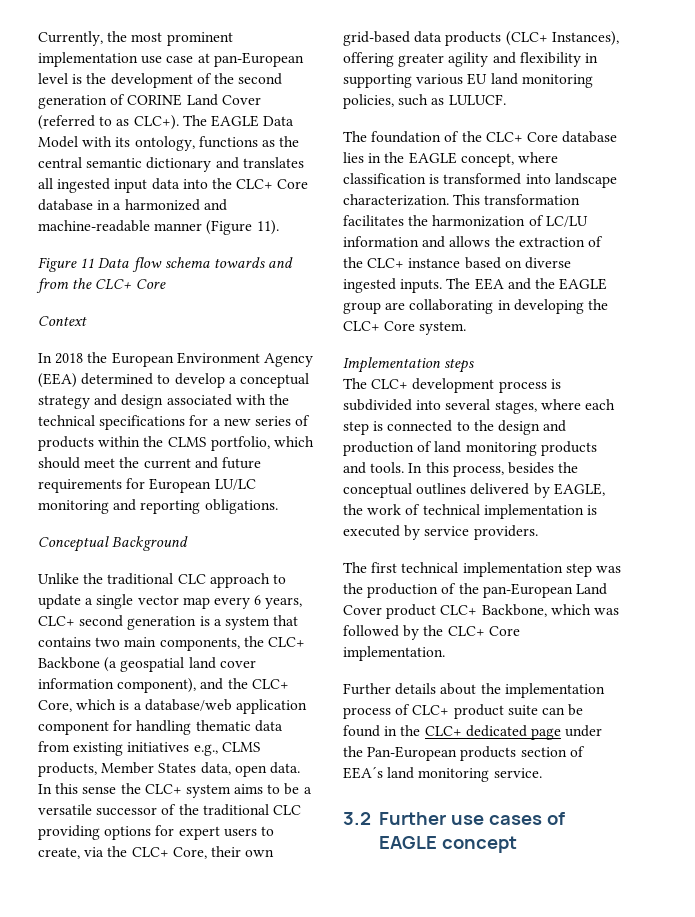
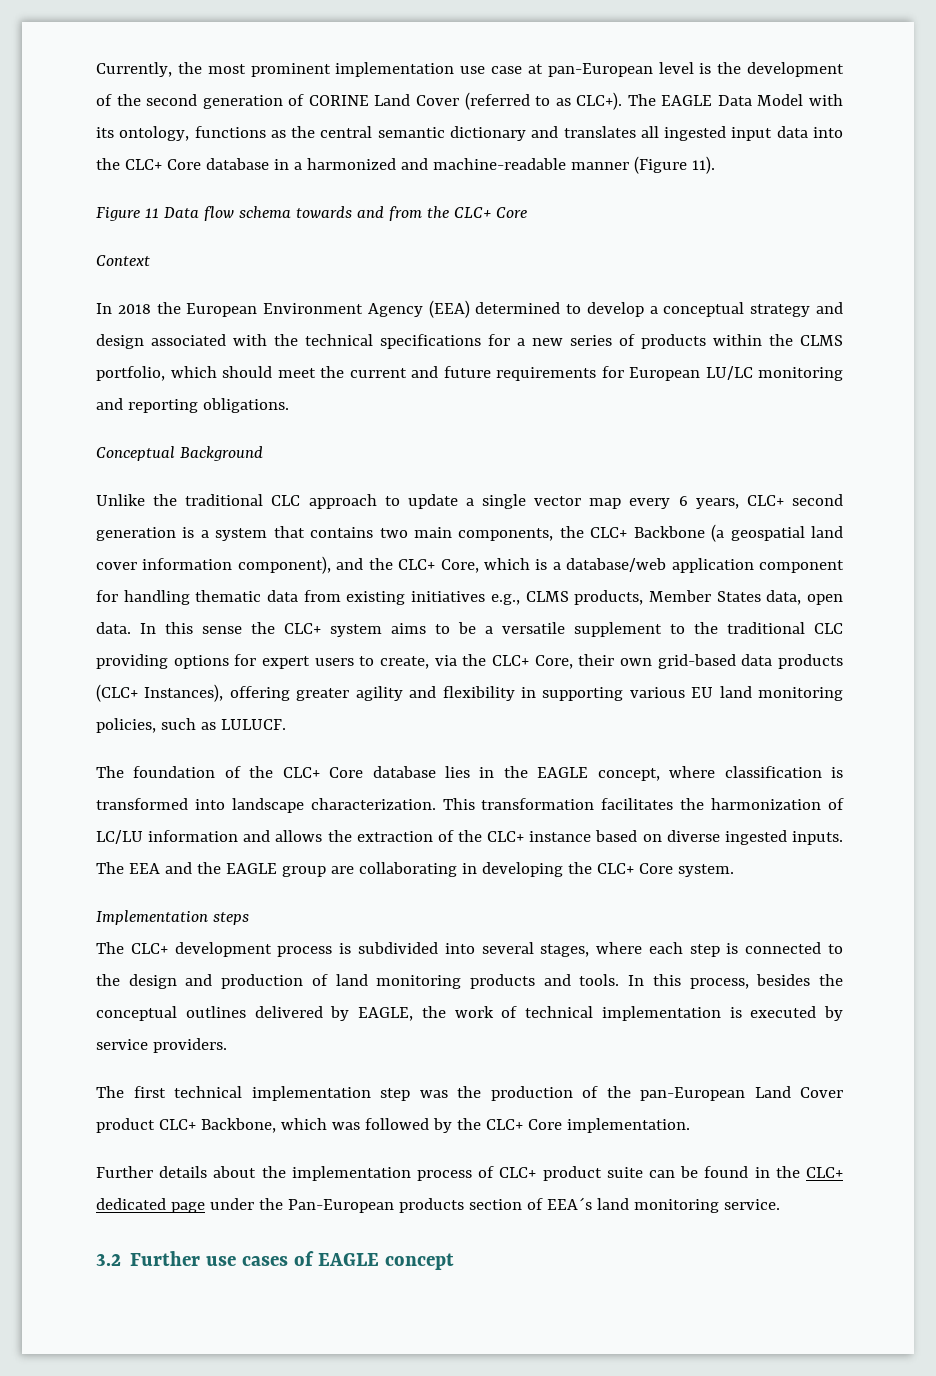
- In this sense the CLC+ system aims to be a versatile successor of the traditional CLC providing options for expert users to create, via the CLC+ Core, their own grid-based data products (CLC+ Instances), offering greater agility and flexibility in supporting various EU land monitoring policies, such as LULUCF.
+ In this sense the CLC+ system aims to be a versatile supplement to the traditional CLC providing options for expert users to create, via the CLC+ Core, their own grid-based data products (CLC+ Instances), offering greater agility and flexibility in supporting various EU land monitoring policies, such as LULUCF.

